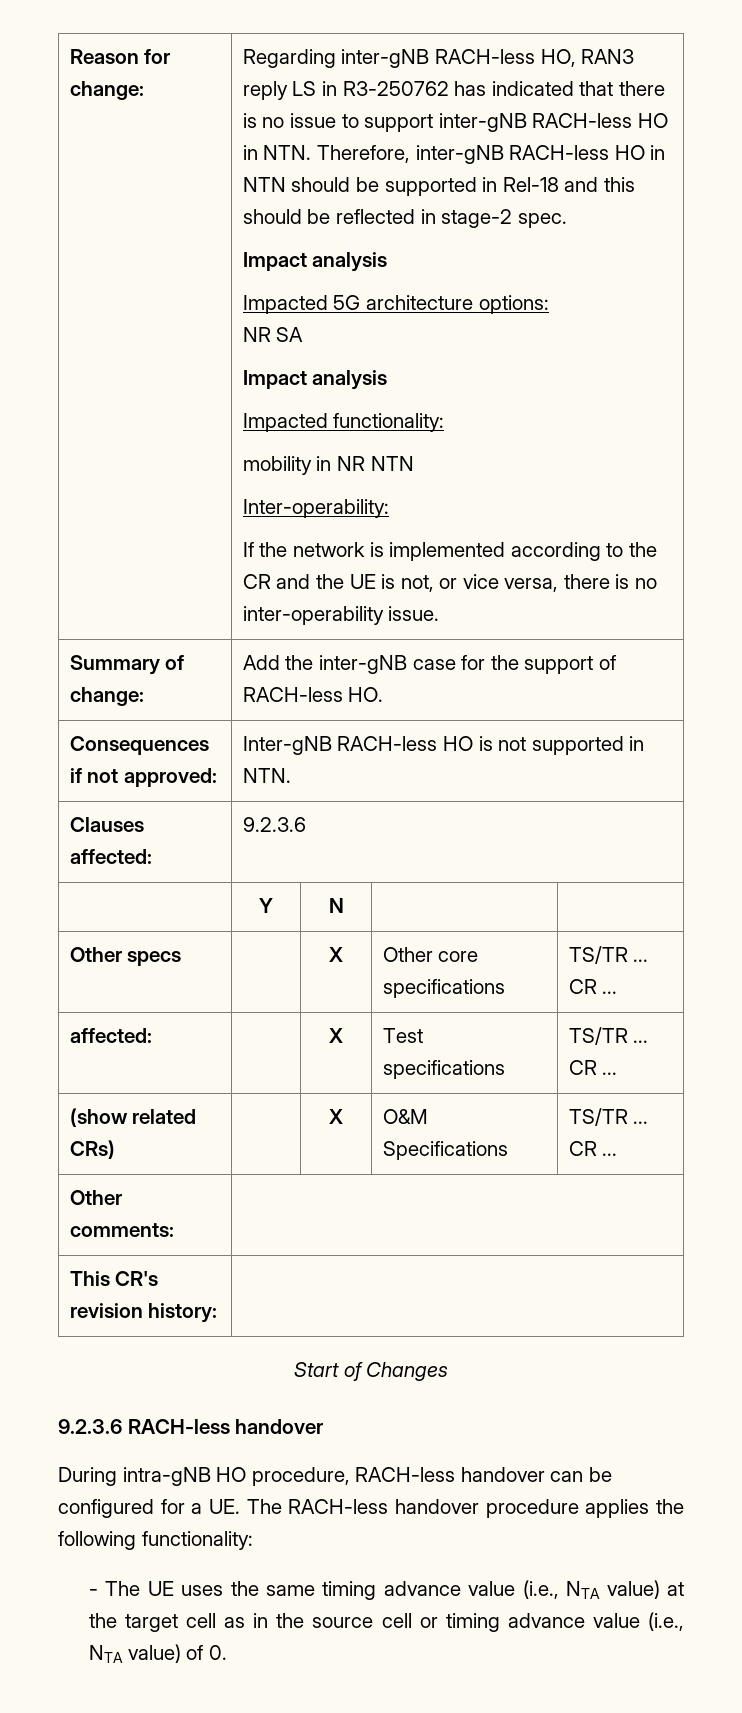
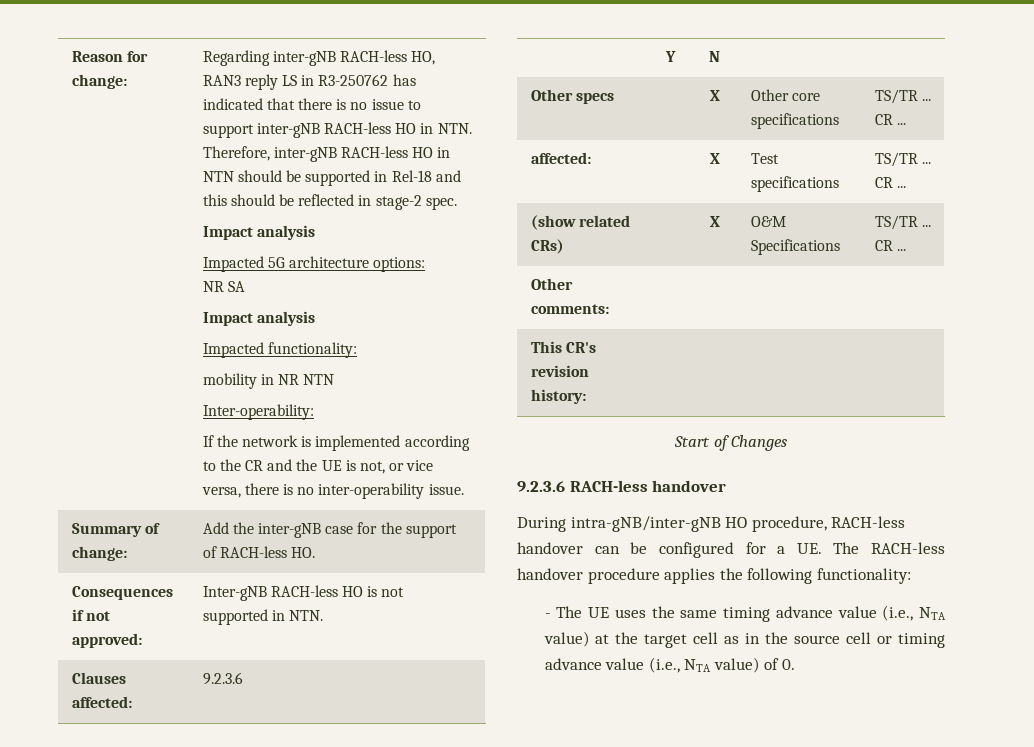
- During intra-gNB HO procedure, RACH-less handover can be configured for a UE. The RACH-less handover procedure applies the following functionality:
+ During intra-gNB/inter-gNB HO procedure, RACH-less handover can be configured for a UE. The RACH-less handover procedure applies the following functionality:

